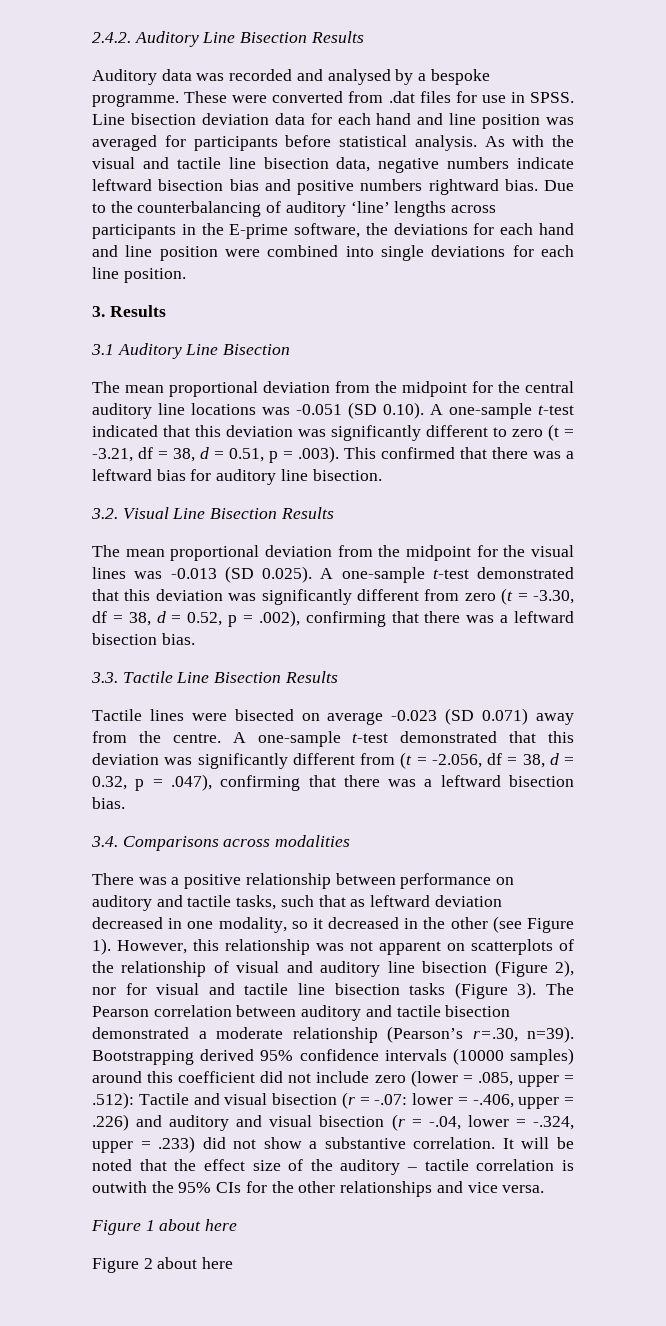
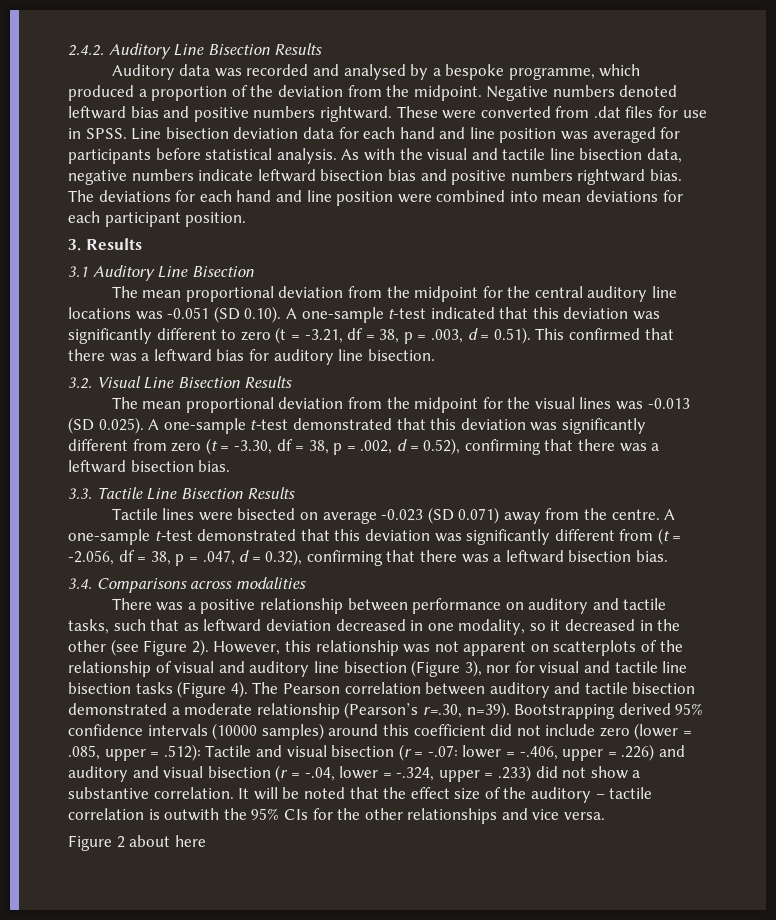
- Auditory data was recorded and analysed by a bespoke programme.
+ Auditory data was recorded and analysed by a bespoke programme, which produced a proportion of the deviation from the midpoint. Negative numbers denoted leftward bias and positive numbers rightward.
- Due to the counterbalancing of auditory ‘line’ lengths across participants in the E-prime software, the deviations for each hand and line position were combined into single deviations for each line position.
+ The deviations for each hand and line position were combined into mean deviations for each participant position.
- The mean proportional deviation from the midpoint for the central auditory line locations was -0.051 (SD 0.10). A one-sample t-test indicated that this deviation was significantly different to zero (t = -3.21, df = 38, d = 0.51, p = .003). This confirmed that there was a leftward bias for auditory line bisection.
+ The mean proportional deviation from the midpoint for the central auditory line locations was -0.051 (SD 0.10). A one-sample t-test indicated that this deviation was significantly different to zero (t = -3.21, df = 38, p = .003, d = 0.51). This confirmed that there was a leftward bias for auditory line bisection.
- The mean proportional deviation from the midpoint for the visual lines was -0.013 (SD 0.025). A one-sample t-test demonstrated that this deviation was significantly different from zero (t = -3.30, df = 38, d = 0.52, p = .002), confirming that there was a leftward bisection bias.
+ The mean proportional deviation from the midpoint for the visual lines was -0.013 (SD 0.025). A one-sample t-test demonstrated that this deviation was significantly different from zero (t = -3.30, df = 38, p = .002, d = 0.52), confirming that there was a leftward bisection bias.
- A one-sample t-test demonstrated that this deviation was significantly different from (t = -2.056, df = 38, d = 0.32, p = .047), confirming that there was a leftward bisection bias.
+ A one-sample t-test demonstrated that this deviation was significantly different from (t = -2.056, df = 38, p = .047, d = 0.32), confirming that there was a leftward bisection bias.
- There was a positive relationship between performance on auditory and tactile tasks, such that as leftward deviation decreased in one modality, so it decreased in the other (see Figure 1).
+ There was a positive relationship between performance on auditory and tactile tasks, such that as leftward deviation decreased in one modality, so it decreased in the other (see Figure 2).
- However, this relationship was not apparent on scatterplots of the relationship of visual and auditory line bisection (Figure 2), nor for visual and tactile line bisection tasks (Figure 3).
+ However, this relationship was not apparent on scatterplots of the relationship of visual and auditory line bisection (Figure 3), nor for visual and tactile line bisection tasks (Figure 4).
- Figure 1 about here

